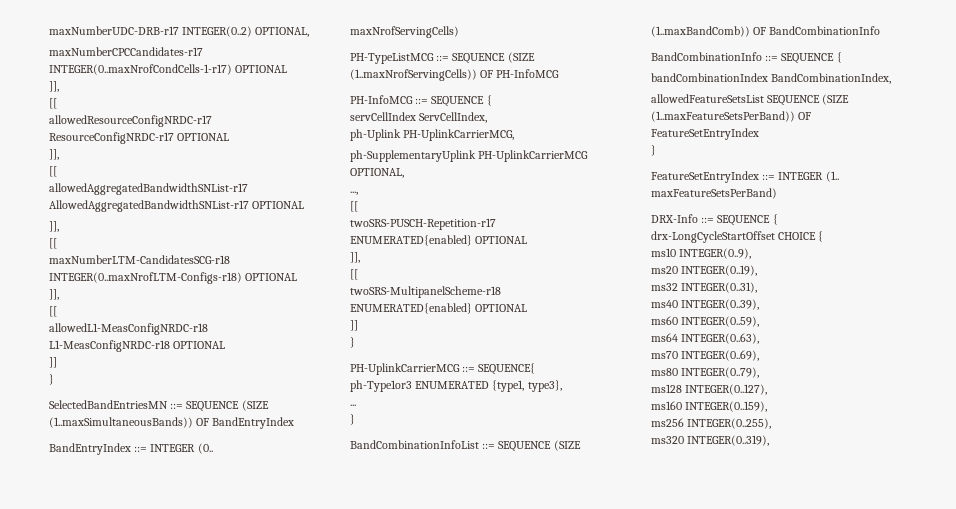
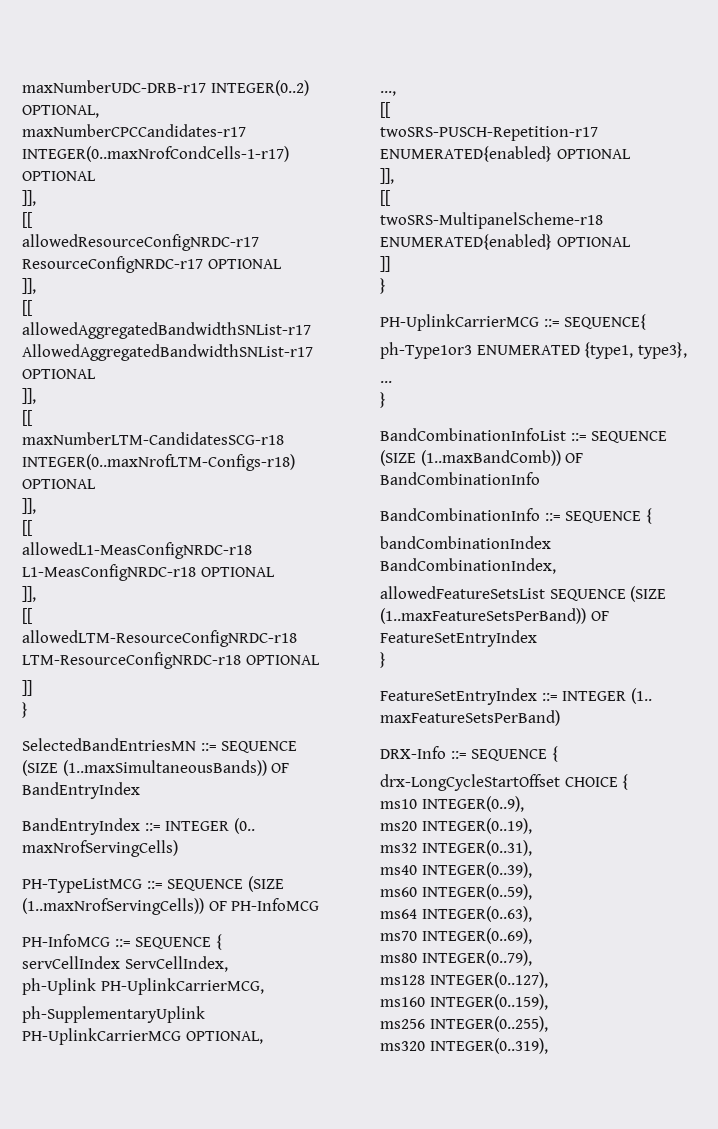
  allowedL1-MeasConfigNRDC-r18 L1-MeasConfigNRDC-r18 OPTIONAL
+ ]],
+ [[
+ allowedLTM-ResourceConfigNRDC-r18 LTM-ResourceConfigNRDC-r18 OPTIONAL

